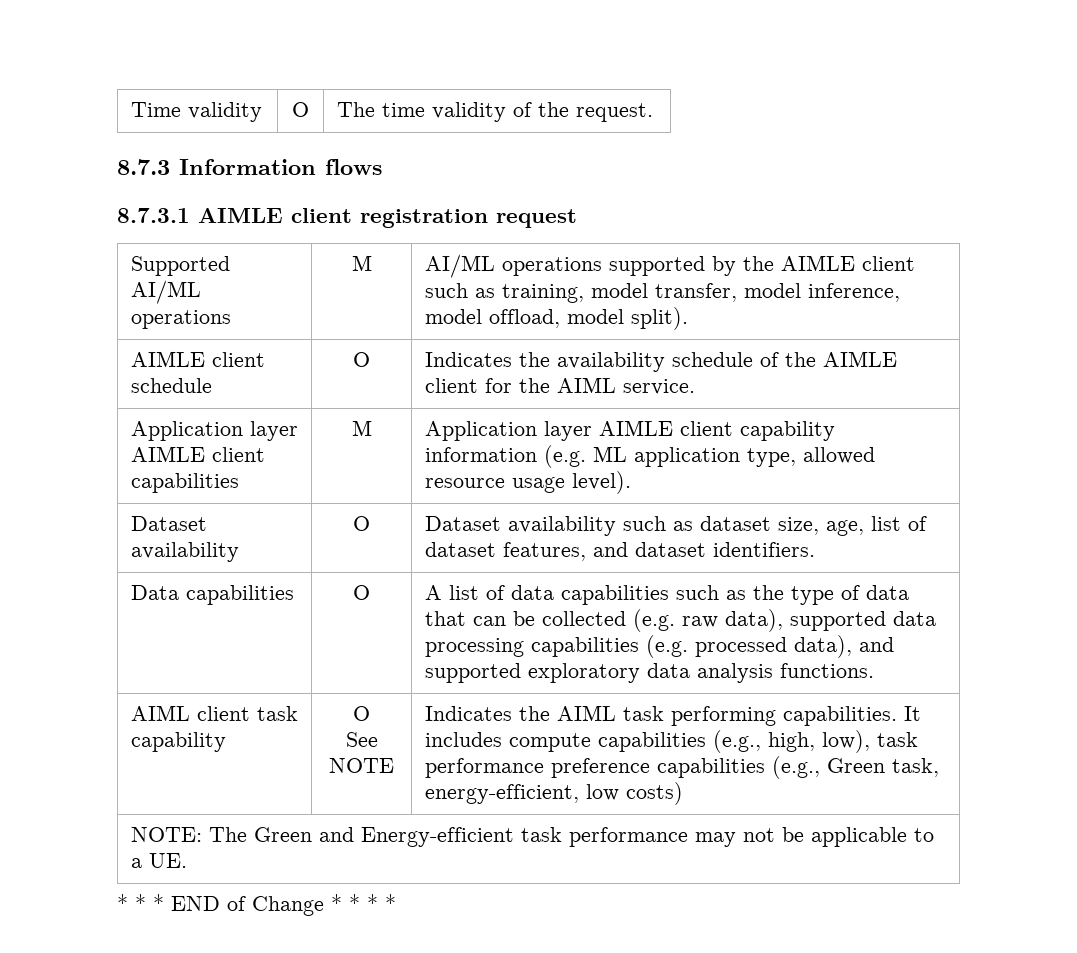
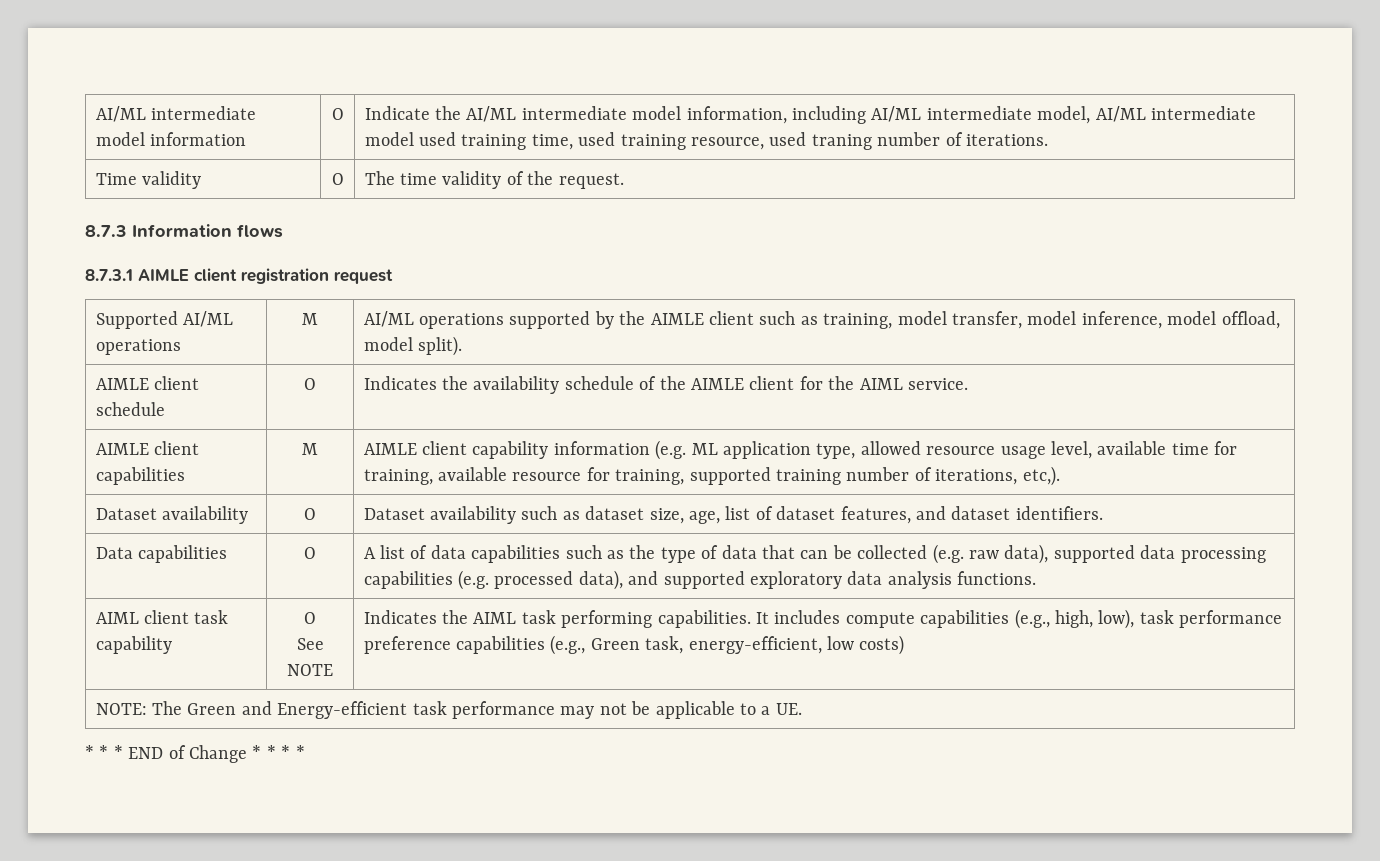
+ AI/ML intermediate model information | O | Indicate the AI/ML intermediate model information, including AI/ML intermediate model, AI/ML intermediate model used training time, used training resource, used traning number of iterations.
- Application layer AIMLE client capabilities | M | Application layer AIMLE client capability information (e.g. ML application type, allowed resource usage level).
+ AIMLE client capabilities | M | AIMLE client capability information (e.g. ML application type, allowed resource usage level, available time for training, available resource for training, supported training number of iterations, etc,).

